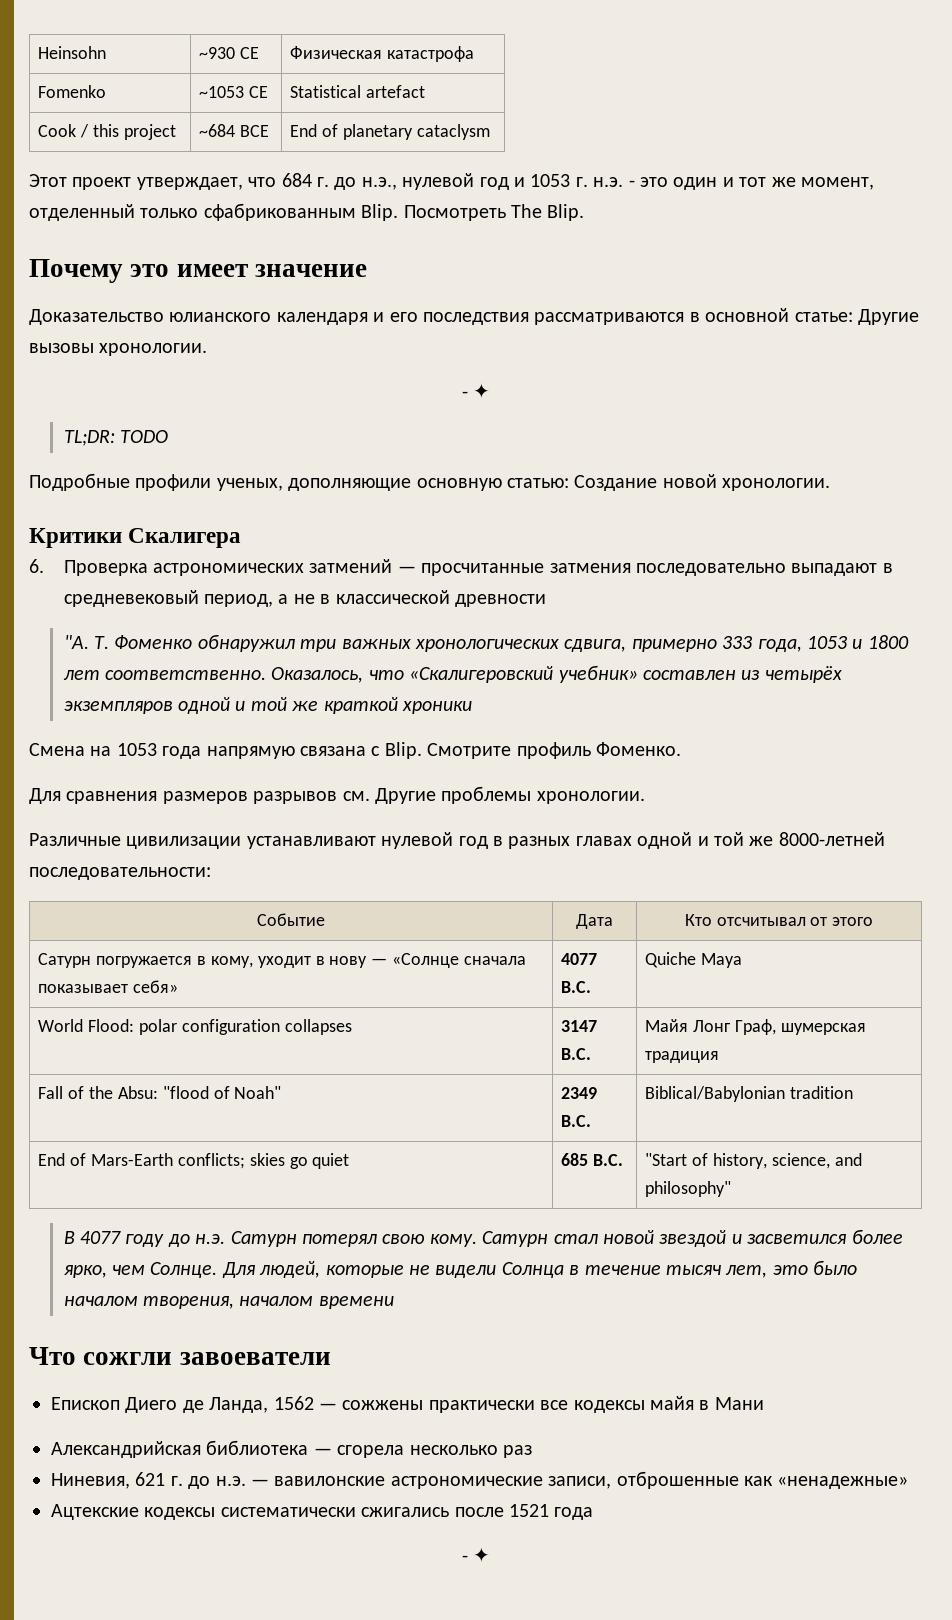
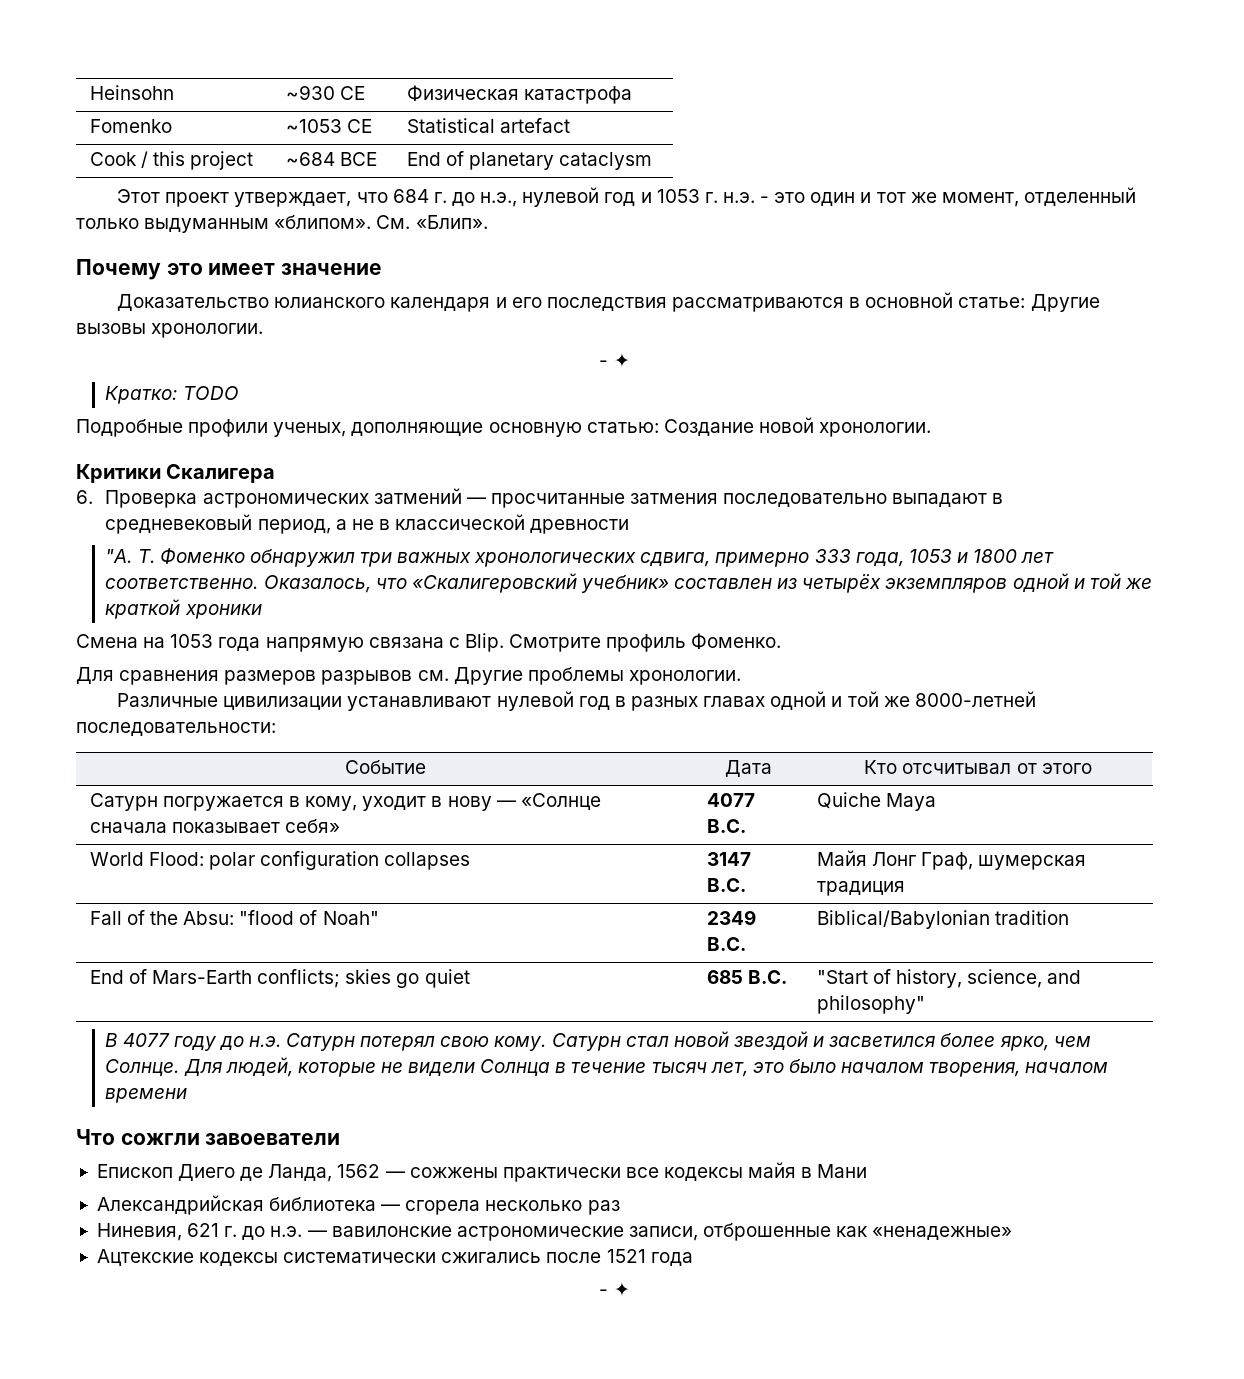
- Этот проект утверждает, что 684 г. до н.э., нулевой год и 1053 г. н.э. - это один и тот же момент, отделенный только сфабрикованным Blip. Посмотреть The Blip.
+ Этот проект утверждает, что 684 г. до н.э., нулевой год и 1053 г. н.э. - это один и тот же момент, отделенный только выдуманным «блипом». См. «Блип».
- TL;DR: TODO
+ Кратко: TODO

